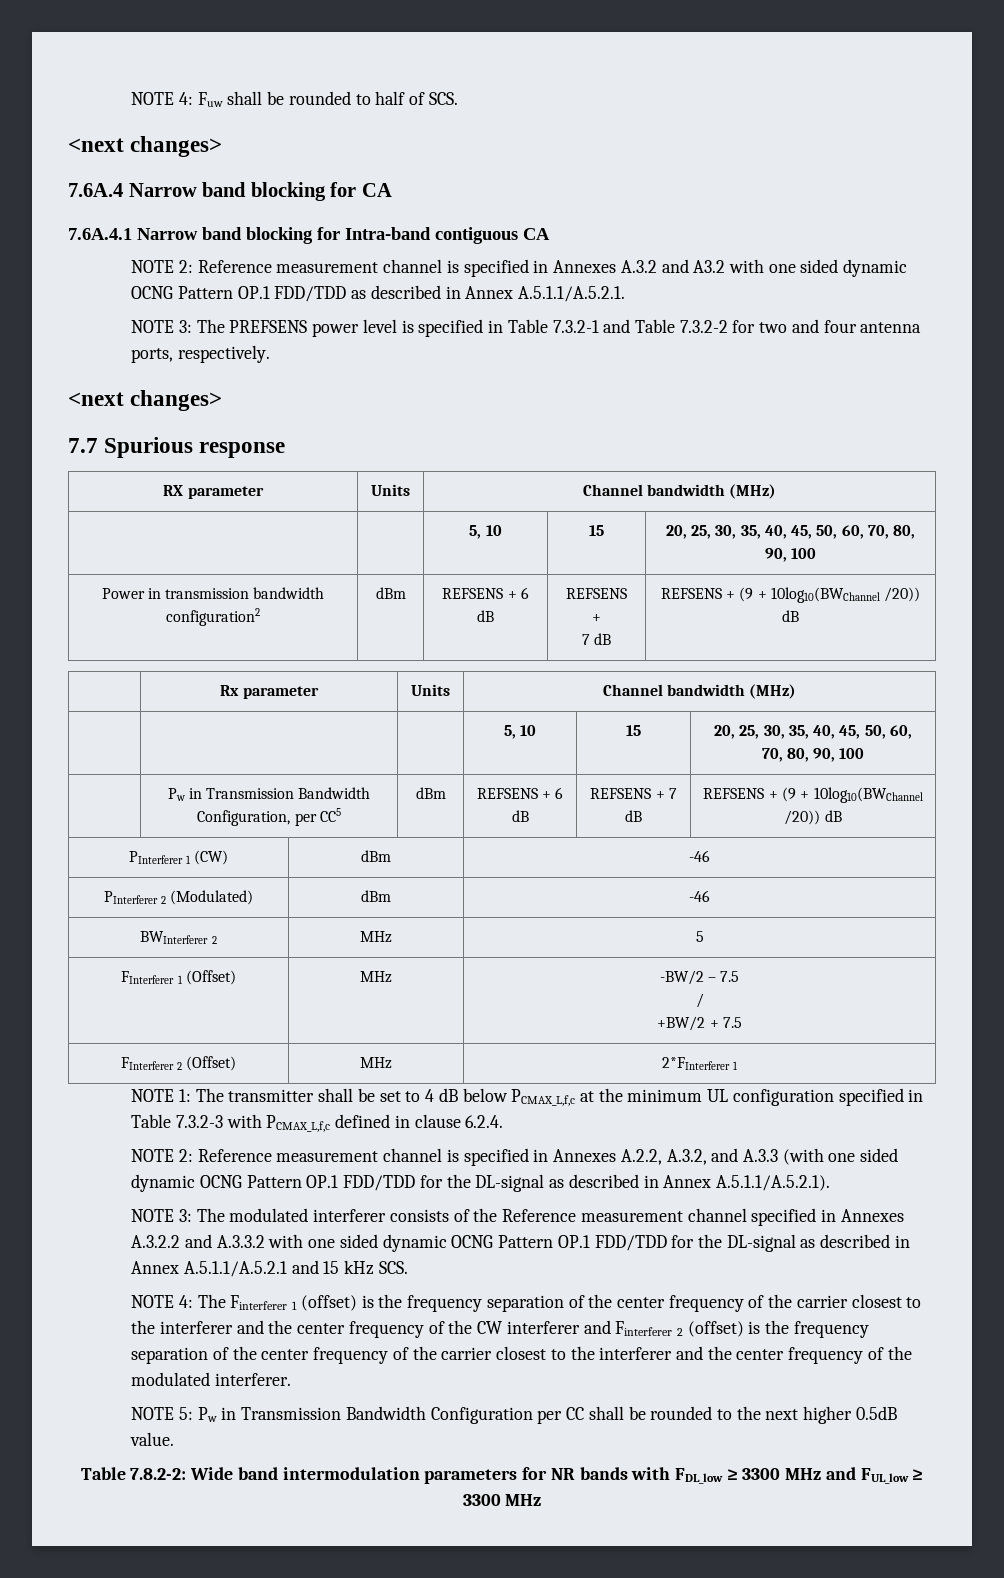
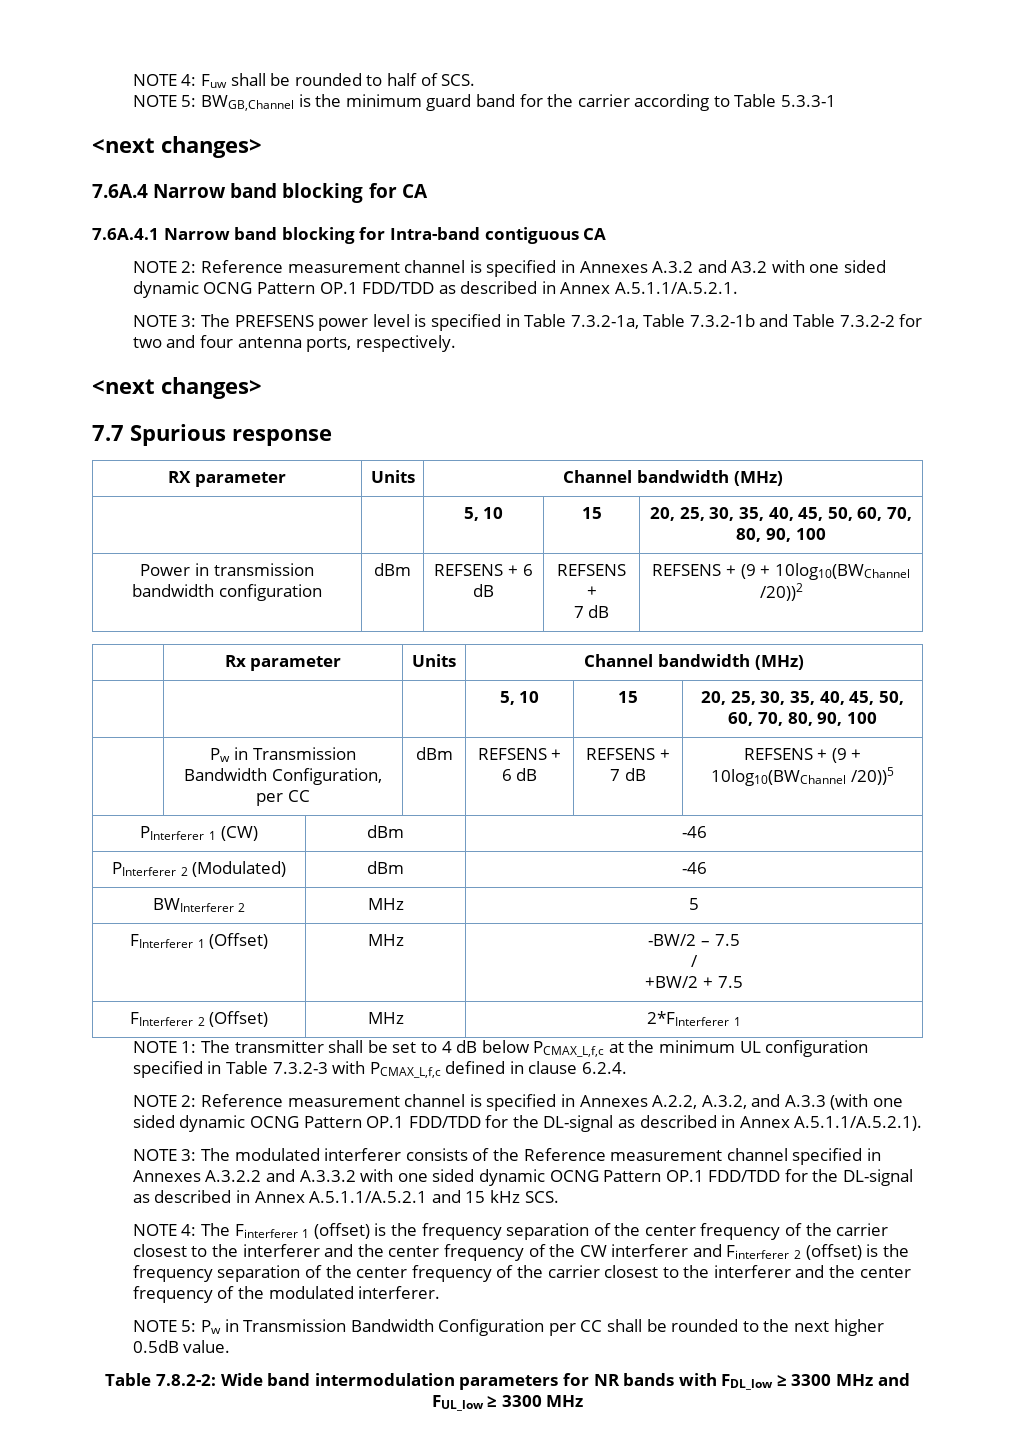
+ NOTE 5: BWGB,Channel is the minimum guard band for the carrier according to Table 5.3.3-1
- NOTE 3: The PREFSENS power level is specified in Table 7.3.2-1 and Table 7.3.2-2 for two and four antenna ports, respectively.
+ NOTE 3: The PREFSENS power level is specified in Table 7.3.2-1a, Table 7.3.2-1b and Table 7.3.2-2 for two and four antenna ports, respectively.
- Power in transmission bandwidth configuration2 | dBm | REFSENS + 6 dB | REFSENS +
- 7 dB | REFSENS + (9 + 10log10(BWChannel /20)) dB
+ Power in transmission bandwidth configuration | dBm | REFSENS + 6 dB | REFSENS +
+ 7 dB | REFSENS + (9 + 10log10(BWChannel /20))2
- | Pw in Transmission Bandwidth Configuration, per CC5 | dBm | REFSENS + 6 dB | REFSENS + 7 dB | REFSENS + (9 + 10log10(BWChannel /20)) dB
+ | Pw in Transmission Bandwidth Configuration, per CC | dBm | REFSENS + 6 dB | REFSENS + 7 dB | REFSENS + (9 + 10log10(BWChannel /20))5

